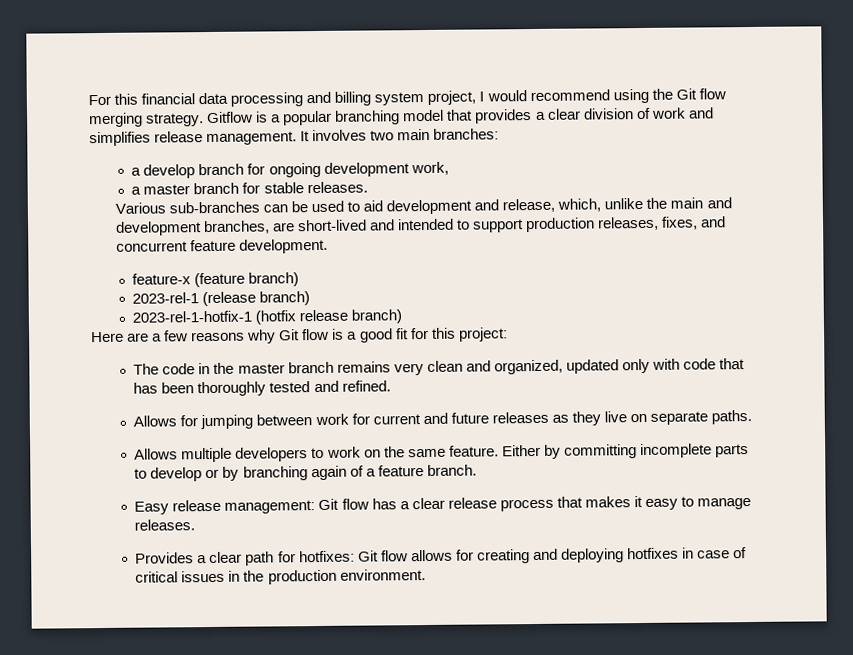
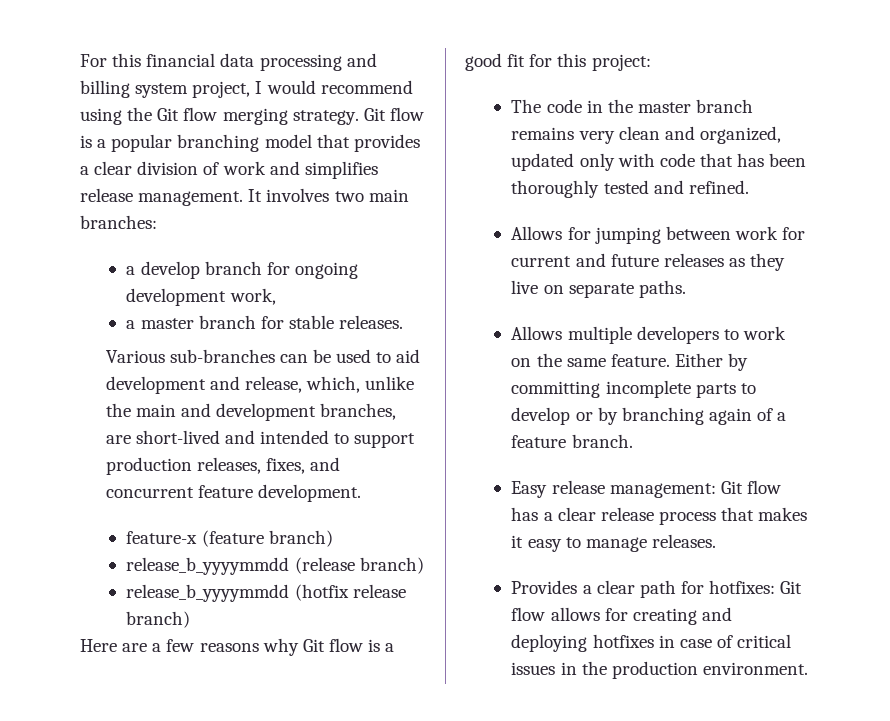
- Gitflow is a popular branching model that provides a clear division of work and simplifies release management.
+ Git flow is a popular branching model that provides a clear division of work and simplifies release management.
- 2023-rel-1 (release branch)
+ release_b_yyyymmdd (release branch)
- 2023-rel-1-hotfix-1 (hotfix release branch)
+ release_b_yyyymmdd (hotfix release branch)

